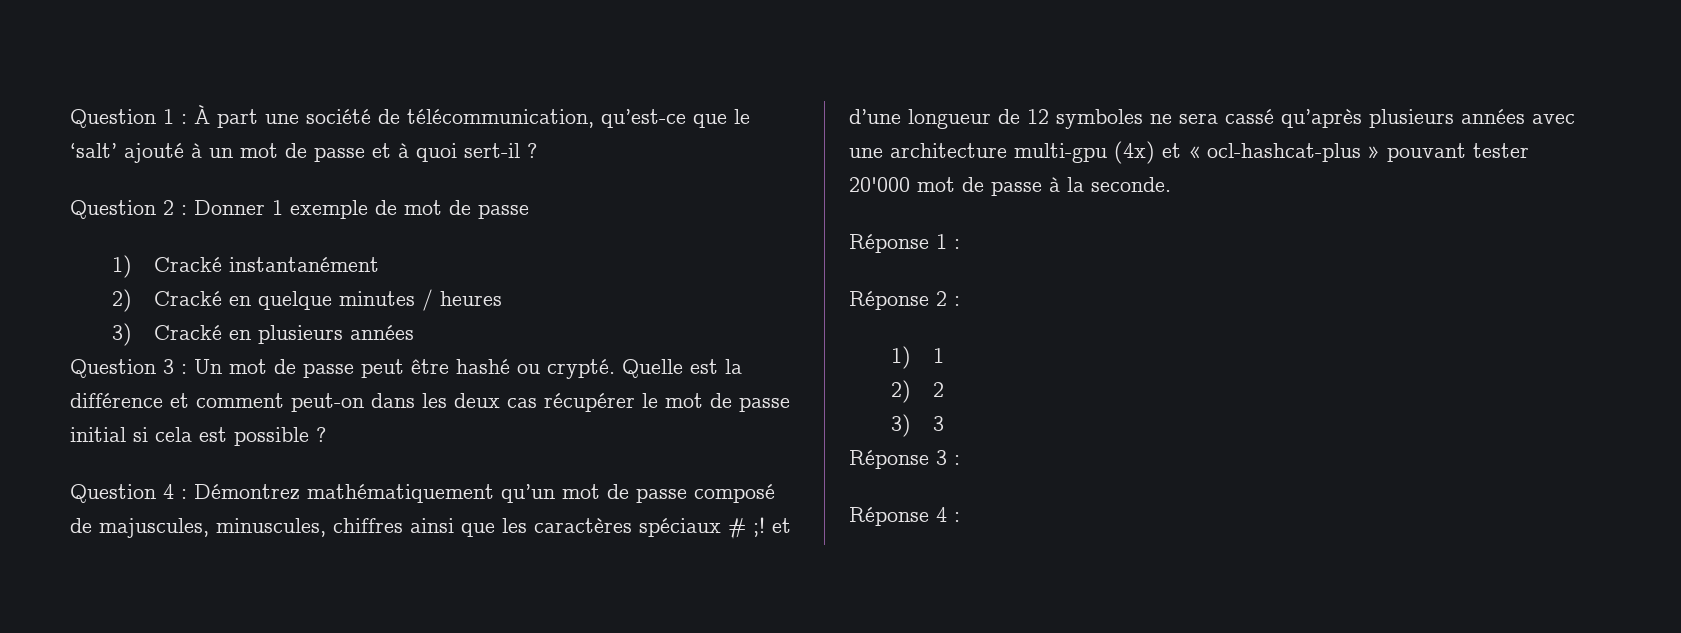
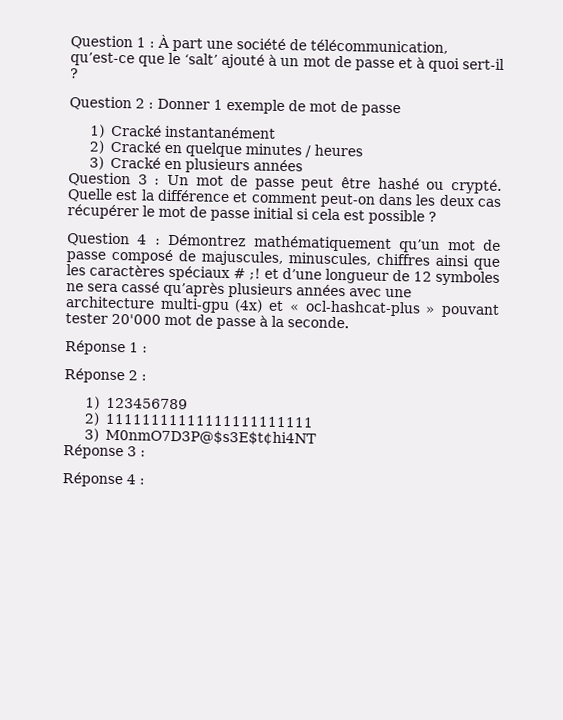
- 1) 1
- 2) 2
- 3) 3
+ 1) 123456789
+ 2) 11111111111111111111111
+ 3) M0nmO7D3P@$s3E$t¢hi4NT

